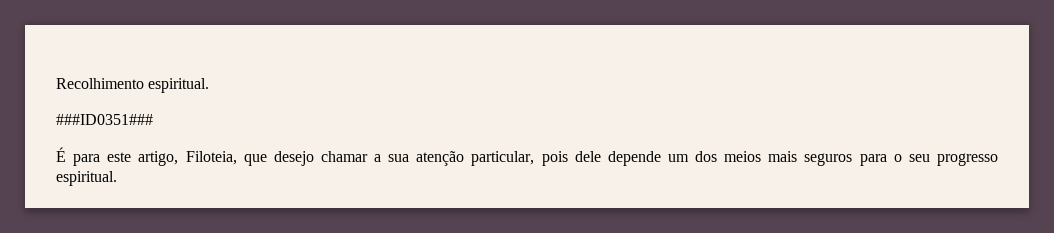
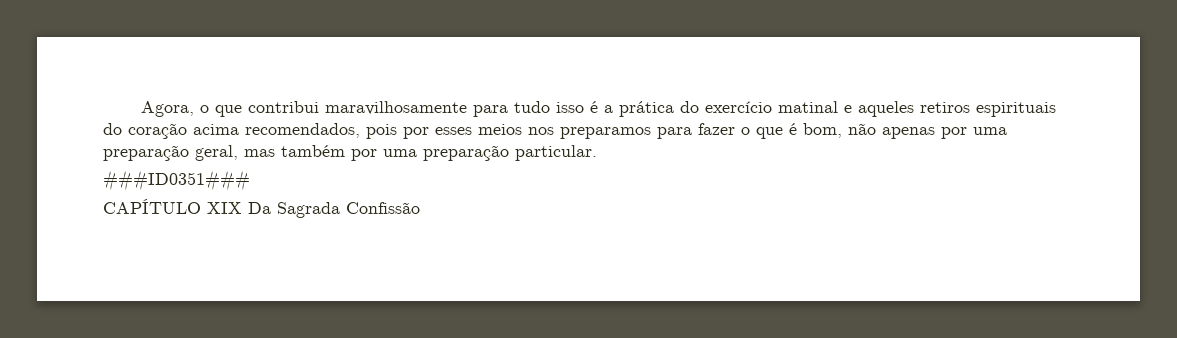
- Recolhimento espiritual.
+ Agora, o que contribui maravilhosamente para tudo isso é a prática do exercício matinal e aqueles retiros espirituais do coração acima recomendados, pois por esses meios nos preparamos para fazer o que é bom, não apenas por uma preparação geral, mas também por uma preparação particular.
  ###ID0351###
- É para este artigo, Filoteia, que desejo chamar a sua atenção particular, pois dele depende um dos meios mais seguros para o seu progresso espiritual.
+ CAPÍTULO XIX Da Sagrada Confissão

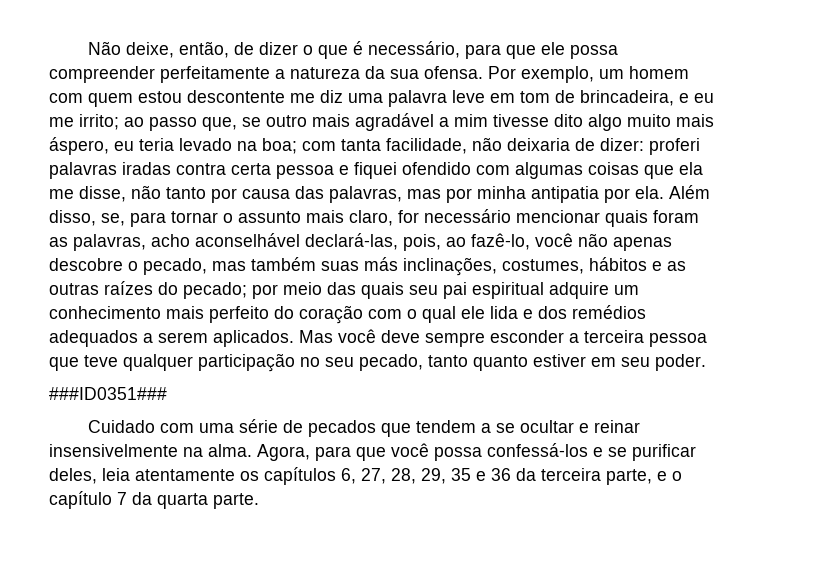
- Agora, o que contribui maravilhosamente para tudo isso é a prática do exercício matinal e aqueles retiros espirituais do coração acima recomendados, pois por esses meios nos preparamos para fazer o que é bom, não apenas por uma preparação geral, mas também por uma preparação particular.
+ Não deixe, então, de dizer o que é necessário, para que ele possa compreender perfeitamente a natureza da sua ofensa. Por exemplo, um homem com quem estou descontente me diz uma palavra leve em tom de brincadeira, e eu me irrito; ao passo que, se outro mais agradável a mim tivesse dito algo muito mais áspero, eu teria levado na boa; com tanta facilidade, não deixaria de dizer: proferi palavras iradas contra certa pessoa e fiquei ofendido com algumas coisas que ela me disse, não tanto por causa das palavras, mas por minha antipatia por ela. Além disso, se, para tornar o assunto mais claro, for necessário mencionar quais foram as palavras, acho aconselhável declará-las, pois, ao fazê-lo, você não apenas descobre o pecado, mas também suas más inclinações, costumes, hábitos e as outras raízes do pecado; por meio das quais seu pai espiritual adquire um conhecimento mais perfeito do coração com o qual ele lida e dos remédios adequados a serem aplicados. Mas você deve sempre esconder a terceira pessoa que teve qualquer participação no seu pecado, tanto quanto estiver em seu poder.
  ###ID0351###
- CAPÍTULO XIX Da Sagrada Confissão
+ Cuidado com uma série de pecados que tendem a se ocultar e reinar insensivelmente na alma. Agora, para que você possa confessá-los e se purificar deles, leia atentamente os capítulos 6, 27, 28, 29, 35 e 36 da terceira parte, e o capítulo 7 da quarta parte.

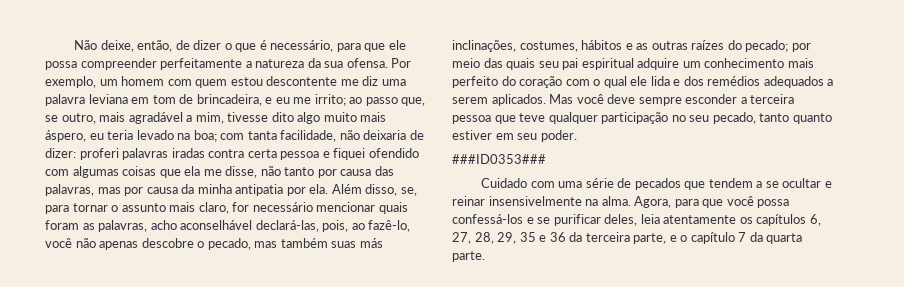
- Por exemplo, um homem com quem estou descontente me diz uma palavra leve em tom de brincadeira, e eu me irrito;
+ Por exemplo, um homem com quem estou descontente me diz uma palavra leviana em tom de brincadeira, e eu me irrito;
- ao passo que, se outro mais agradável a mim tivesse dito algo muito mais áspero, eu teria levado na boa;
+ ao passo que, se outro, mais agradável a mim, tivesse dito algo muito mais áspero, eu teria levado na boa;
- proferi palavras iradas contra certa pessoa e fiquei ofendido com algumas coisas que ela me disse, não tanto por causa das palavras, mas por minha antipatia por ela.
+ proferi palavras iradas contra certa pessoa e fiquei ofendido com algumas coisas que ela me disse, não tanto por causa das palavras, mas por causa da minha antipatia por ela.
- ###ID0351###
+ ###ID0353###

